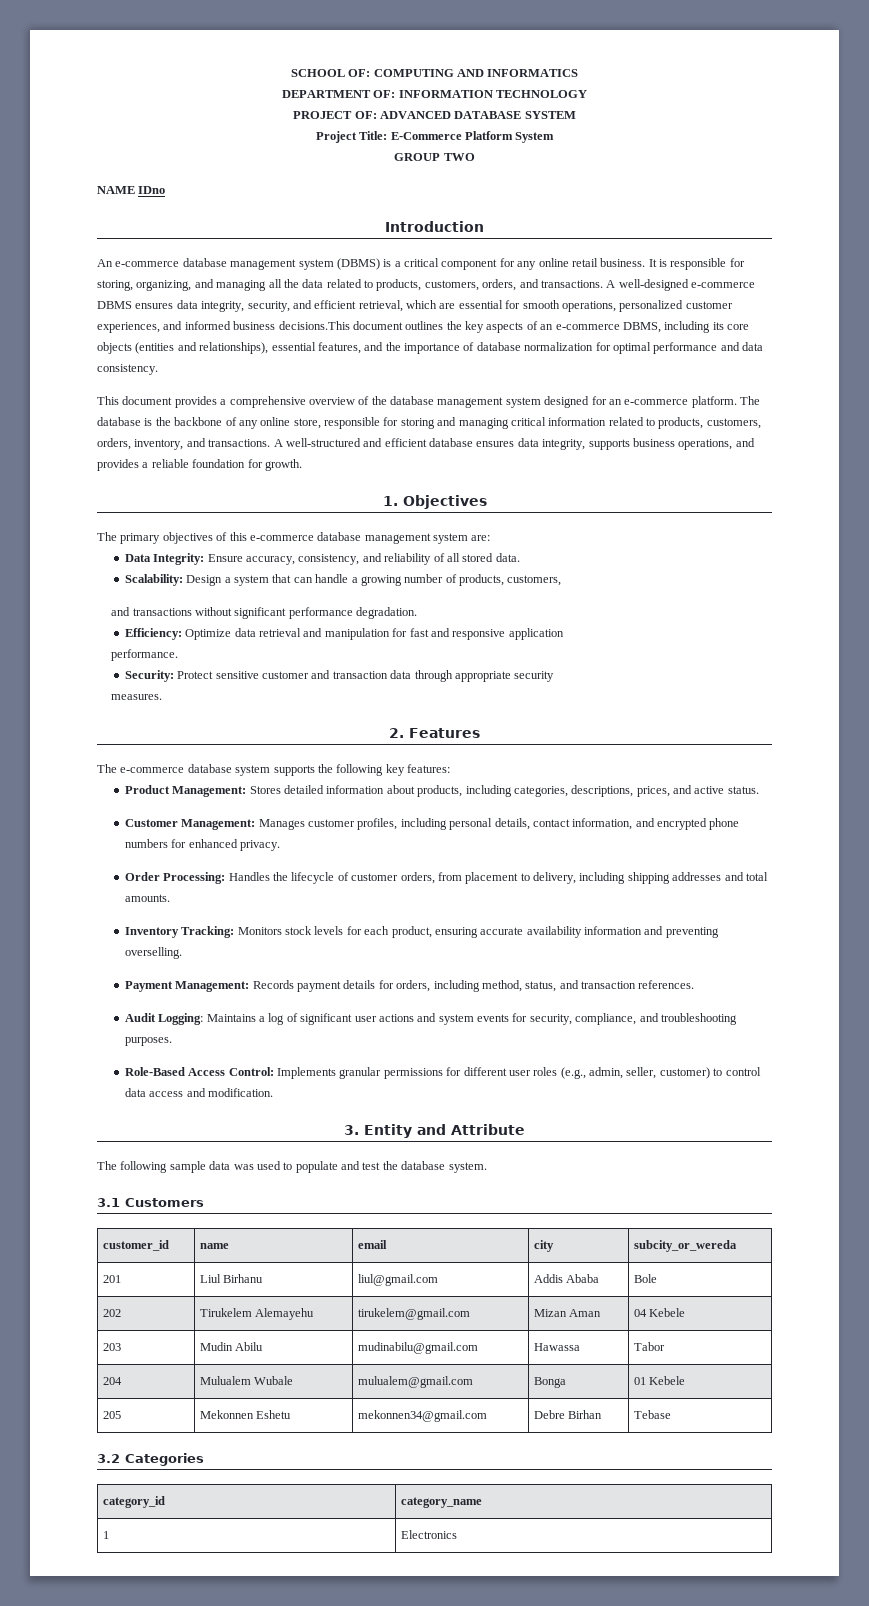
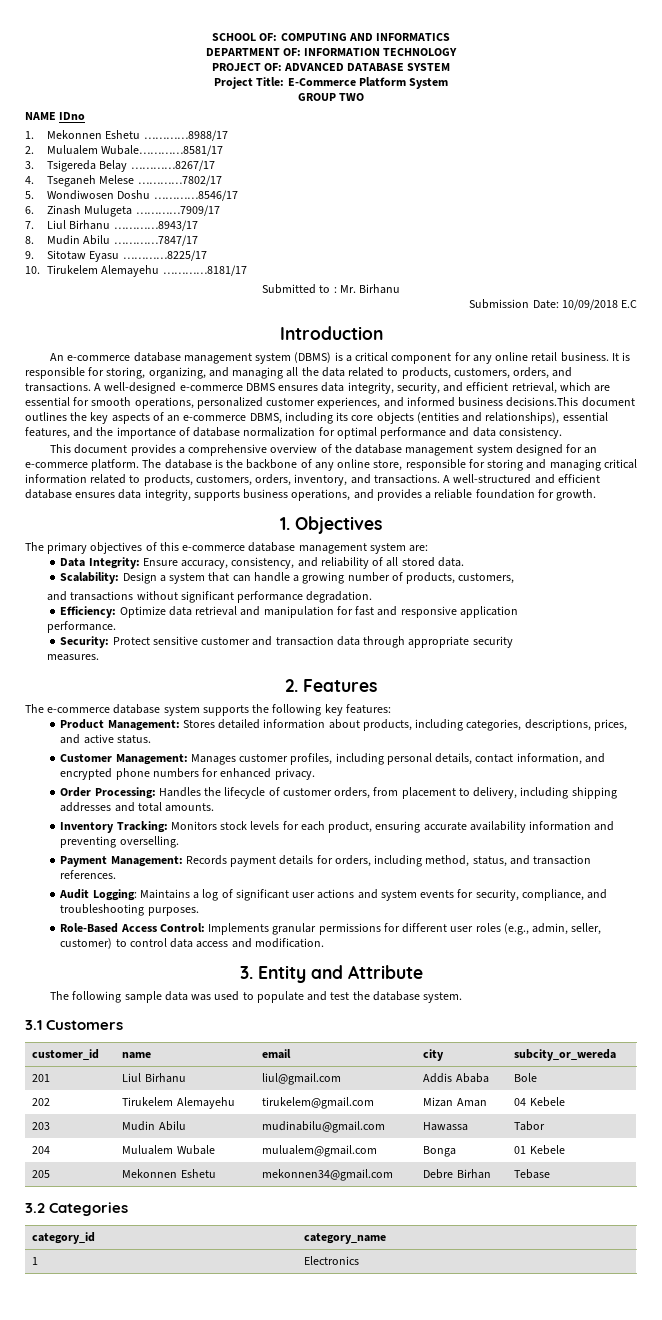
+ 1. Mekonnen Eshetu …………8988/17
+ 2. Mulualem Wubale…………8581/17
+ 3. Tsigereda Belay …………8267/17
+ 4. Tseganeh Melese …………7802/17
+ 5. Wondiwosen Doshu …………8546/17
+ 6. Zinash Mulugeta …………7909/17
+ 7. Liul Birhanu …………8943/17
+ 8. Mudin Abilu …………7847/17
+ 9. Sitotaw Eyasu …………8225/17
+ 10. Tirukelem Alemayehu …………8181/17
+ Submitted to : Mr. Birhanu
+ Submission Date: 10/09/2018 E.C

